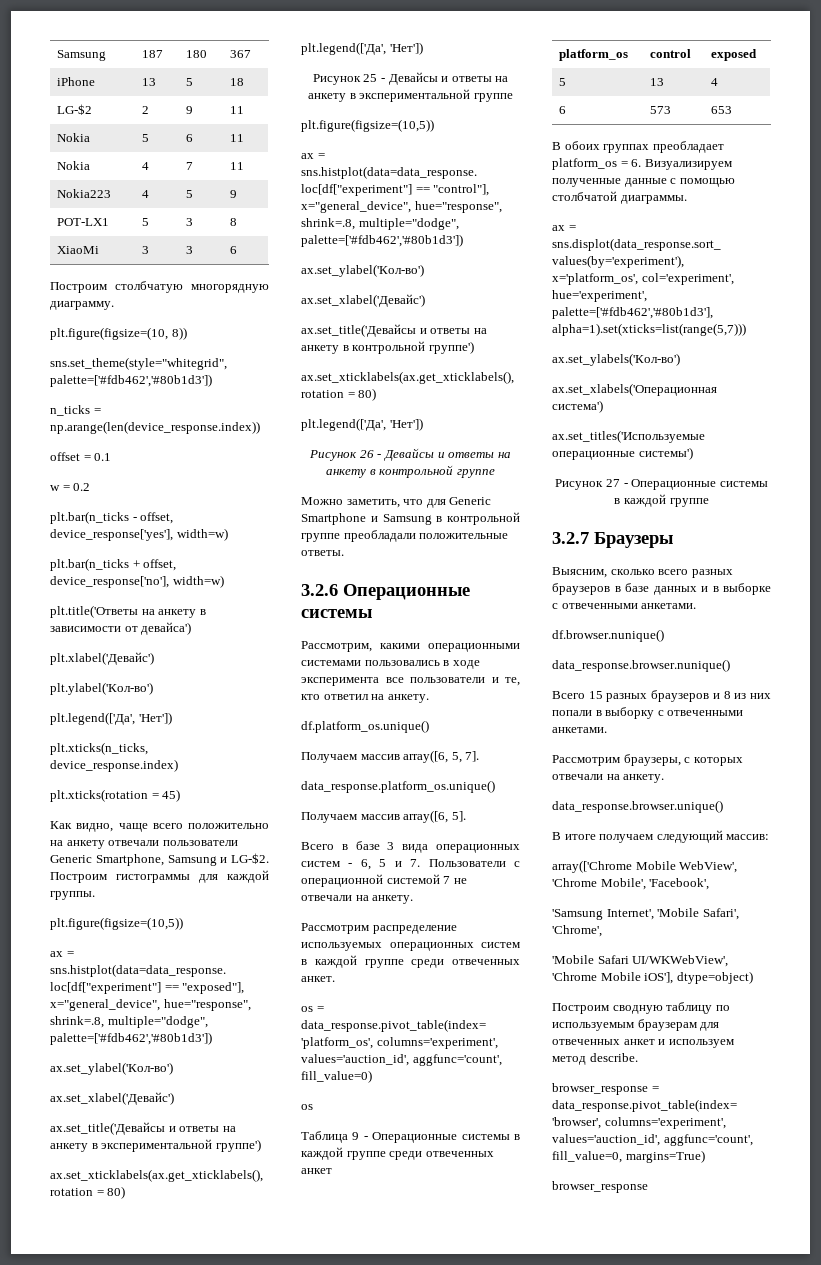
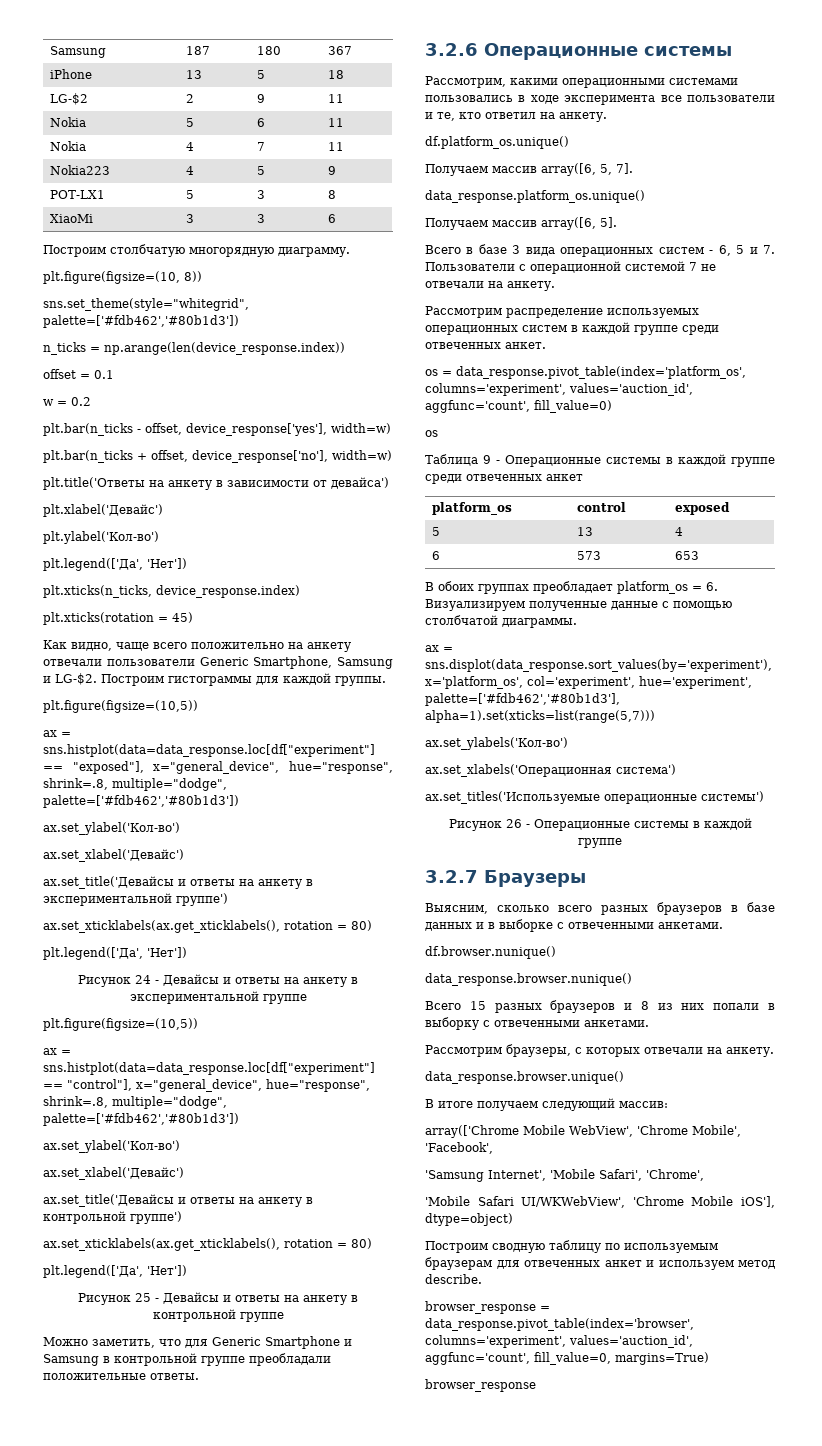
- Рисунок 25 - Девайсы и ответы на анкету в экспериментальной группе
+ Рисунок 24 - Девайсы и ответы на анкету в экспериментальной группе
- Рисунок 26 - Девайсы и ответы на анкету в контрольной группе
+ Рисунок 25 - Девайсы и ответы на анкету в контрольной группе
- Рисунок 27 - Операционные системы в каждой группе
+ Рисунок 26 - Операционные системы в каждой группе

